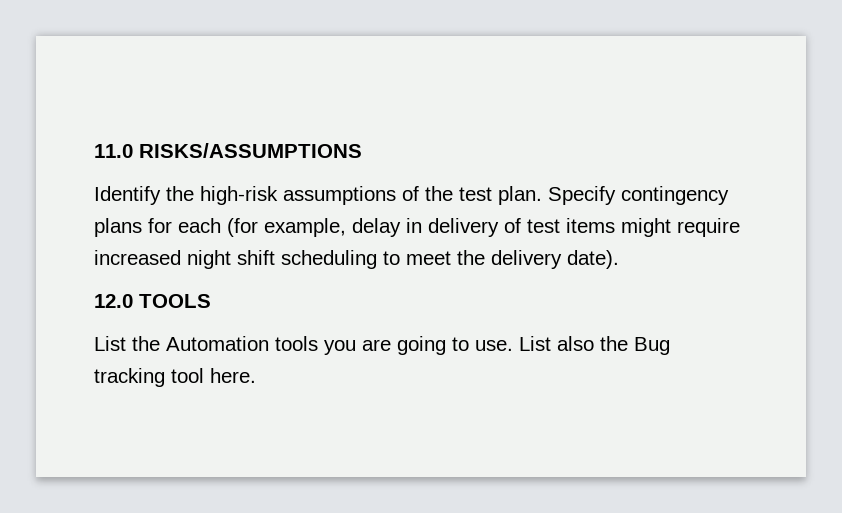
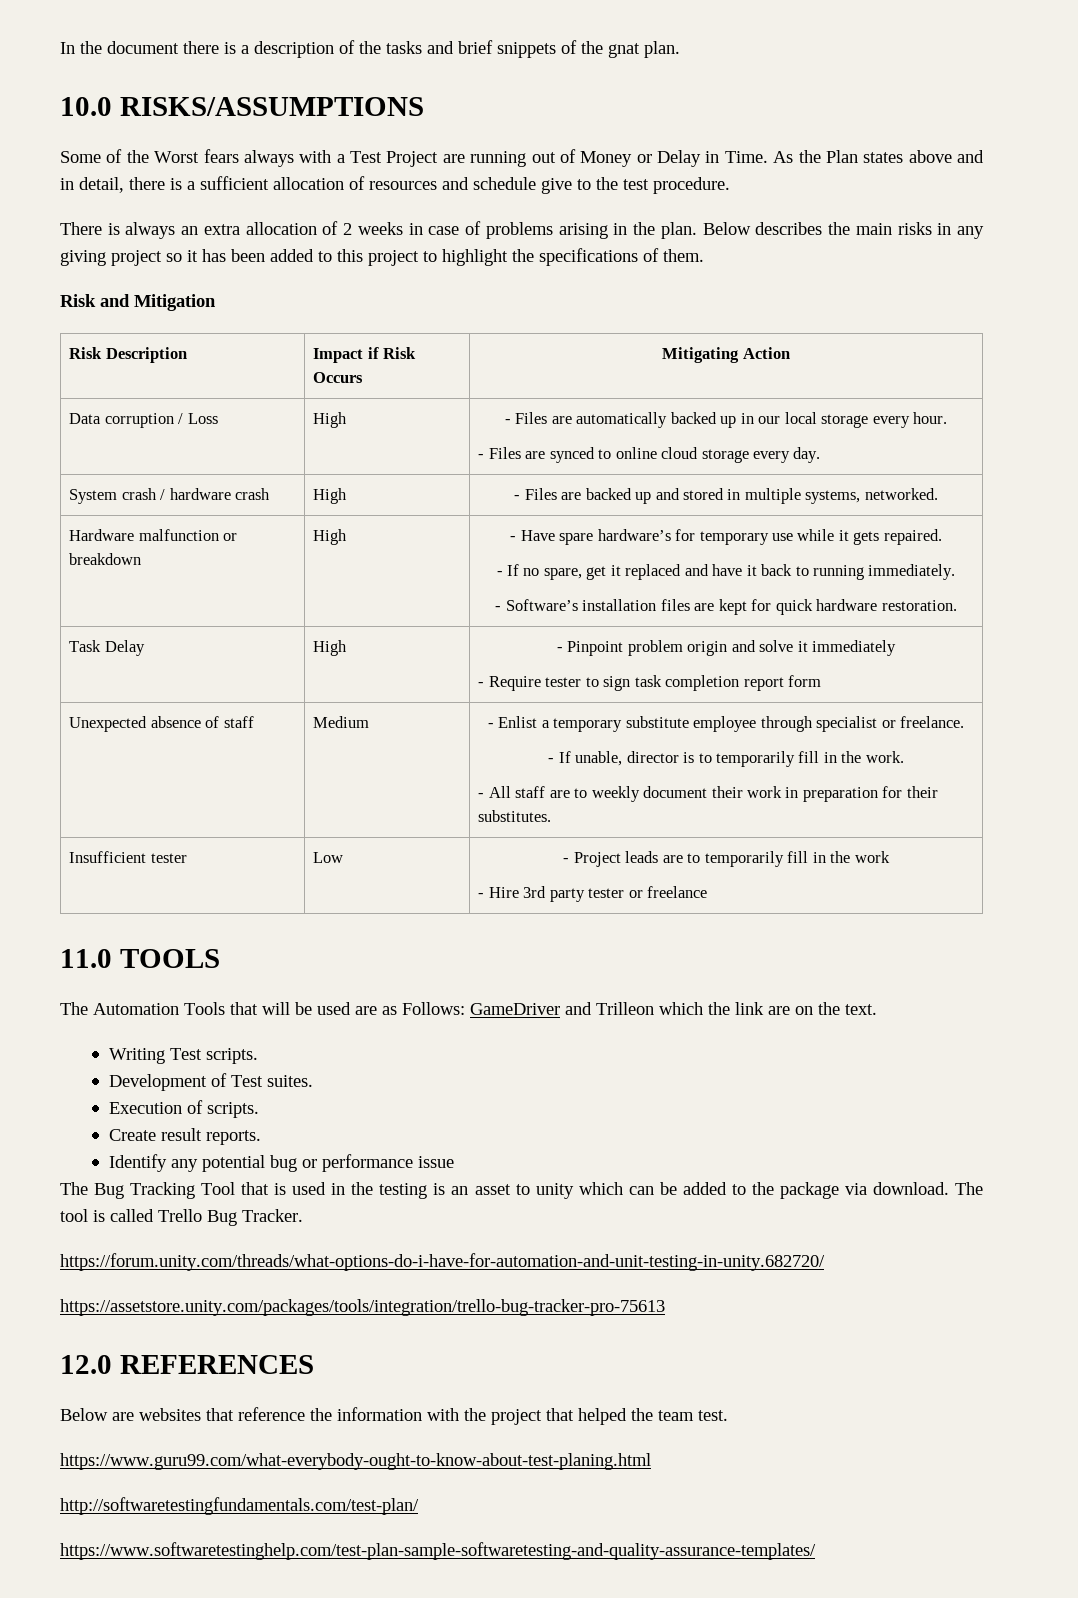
- 11.0 RISKS/ASSUMPTIONS
- Identify the high-risk assumptions of the test plan. Specify contingency plans for each (for example, delay in delivery of test items might require increased night shift scheduling to meet the delivery date).
- 12.0 TOOLS
- List the Automation tools you are going to use. List also the Bug tracking tool here.
+ In the document there is a description of the tasks and brief snippets of the gnat plan.
+ 10.0 RISKS/ASSUMPTIONS
+ Some of the Worst fears always with a Test Project are running out of Money or Delay in Time. As the Plan states above and in detail, there is a sufficient allocation of resources and schedule give to the test procedure.
+ There is always an extra allocation of 2 weeks in case of problems arising in the plan. Below describes the main risks in any giving project so it has been added to this project to highlight the specifications of them.
+ Risk and Mitigation
+ Risk Description | Impact if Risk Occurs | Mitigating Action
+ Data corruption / Loss | High | - Files are automatically backed up in our local storage every hour.
+ - Files are synced to online cloud storage every day.
+ System crash / hardware crash | High | - Files are backed up and stored in multiple systems, networked.
+ Hardware malfunction or breakdown | High | - Have spare hardware’s for temporary use while it gets repaired.
+ - If no spare, get it replaced and have it back to running immediately.
+ - Software’s installation files are kept for quick hardware restoration.
+ Task Delay | High | - Pinpoint problem origin and solve it immediately
+ - Require tester to sign task completion report form
+ Unexpected absence of staff | Medium | - Enlist a temporary substitute employee through specialist or freelance.
+ - If unable, director is to temporarily fill in the work.
+ - All staff are to weekly document their work in preparation for their substitutes.
+ Insufficient tester | Low | - Project leads are to temporarily fill in the work
+ - Hire 3rd party tester or freelance
+ 11.0 TOOLS
+ The Automation Tools that will be used are as Follows: GameDriver and Trilleon which the link are on the text.
+ Writing Test scripts.
+ Development of Test suites.
+ Execution of scripts.
+ Create result reports.
+ Identify any potential bug or performance issue
+ The Bug Tracking Tool that is used in the testing is an asset to unity which can be added to the package via download. The tool is called Trello Bug Tracker.
+ https://forum.unity.com/threads/what-options-do-i-have-for-automation-and-unit-testing-in-unity.682720/
+ https://assetstore.unity.com/packages/tools/integration/trello-bug-tracker-pro-75613
+ 12.0 REFERENCES
+ Below are websites that reference the information with the project that helped the team test.
+ https://www.guru99.com/what-everybody-ought-to-know-about-test-planing.html
+ http://softwaretestingfundamentals.com/test-plan/
+ https://www.softwaretestinghelp.com/test-plan-sample-softwaretesting-and-quality-assurance-templates/

